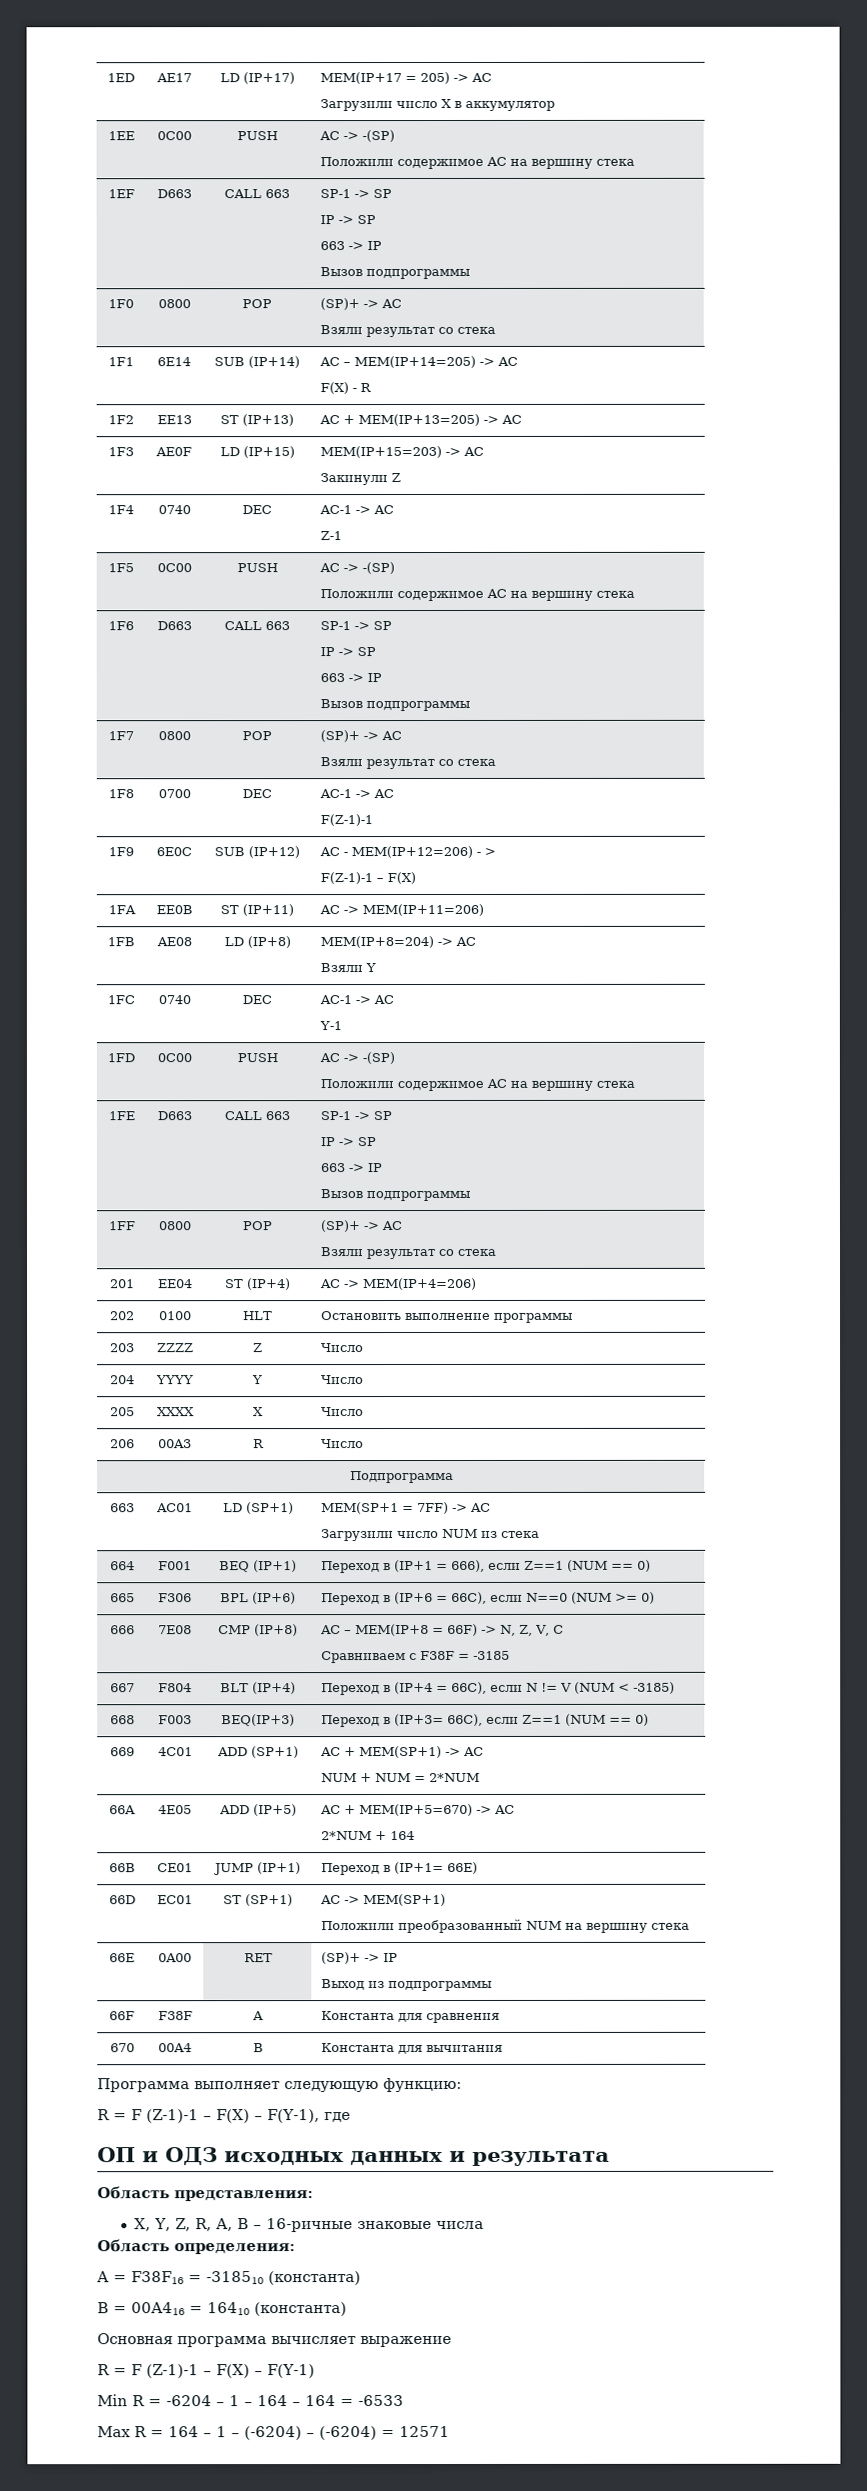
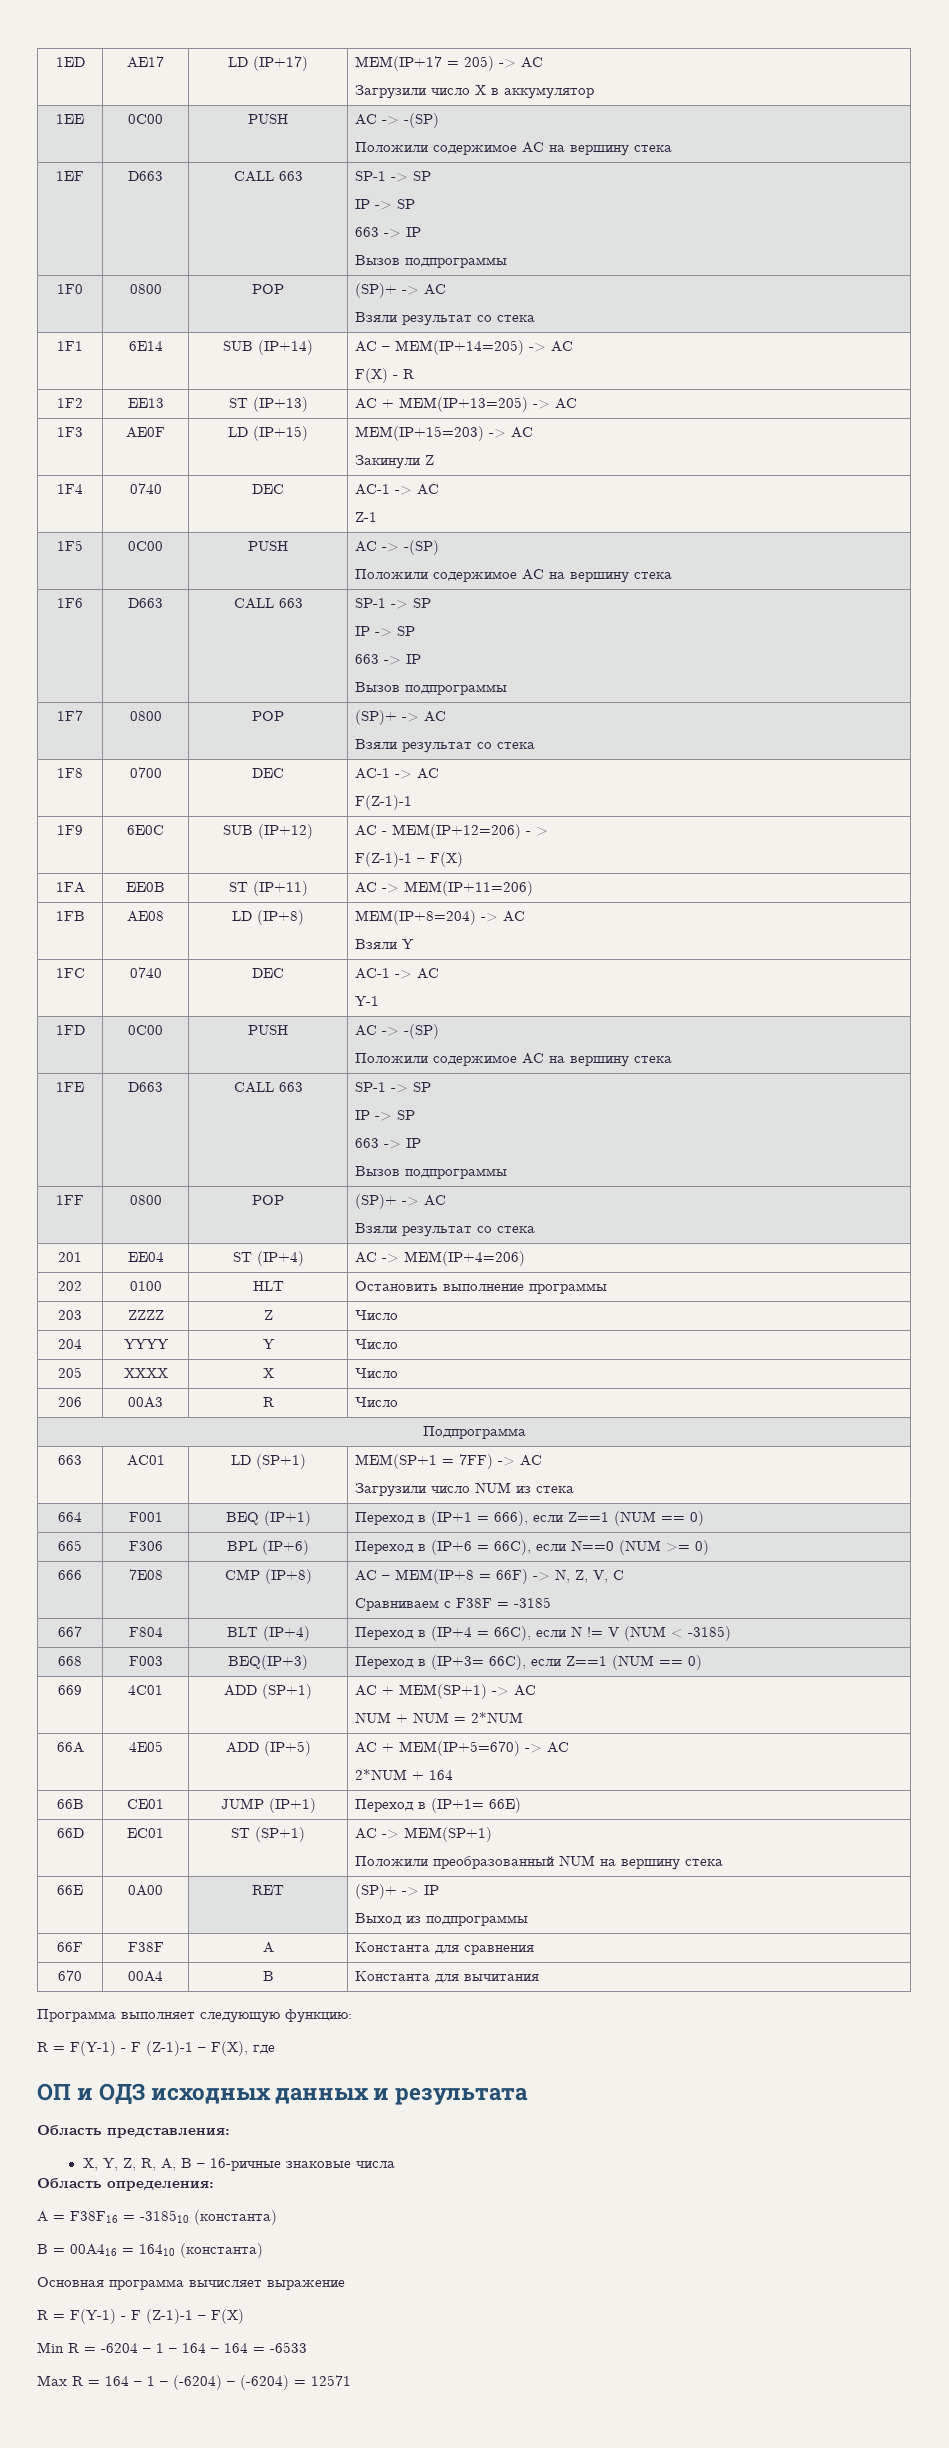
- R = F (Z-1)-1 – F(X) – F(Y-1), где
+ R = F(Y-1) - F (Z-1)-1 – F(X), где
- R = F (Z-1)-1 – F(X) – F(Y-1)
+ R = F(Y-1) - F (Z-1)-1 – F(X)

